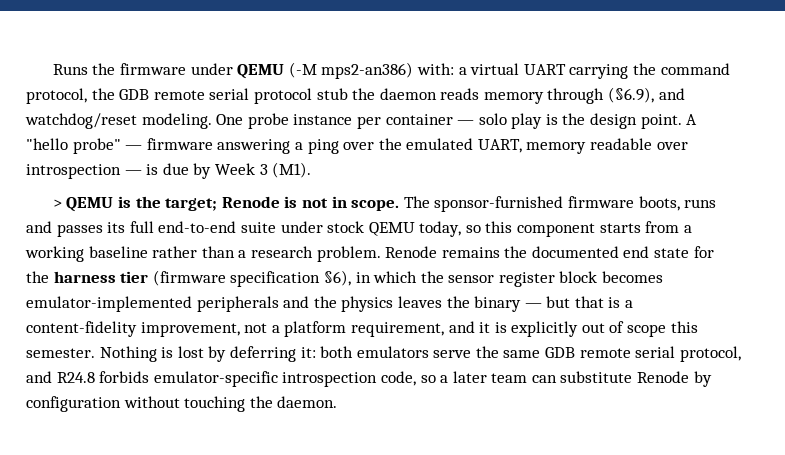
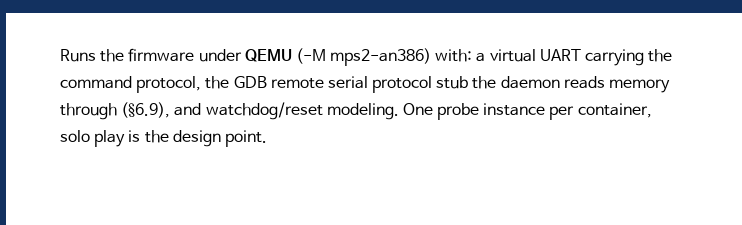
- One probe instance per container — solo play is the design point. A "hello probe" — firmware answering a ping over the emulated UART, memory readable over introspection — is due by Week 3 (M1).
- > QEMU is the target; Renode is not in scope. The sponsor-furnished firmware boots, runs and passes its full end-to-end suite under stock QEMU today, so this component starts from a working baseline rather than a research problem. Renode remains the documented end state for the harness tier (firmware specification §6), in which the sensor register block becomes emulator-implemented peripherals and the physics leaves the binary — but that is a content-fidelity improvement, not a platform requirement, and it is explicitly out of scope this semester. Nothing is lost by deferring it: both emulators serve the same GDB remote serial protocol, and R24.8 forbids emulator-specific introspection code, so a later team can substitute Renode by configuration without touching the daemon.
+ One probe instance per container, solo play is the design point.

